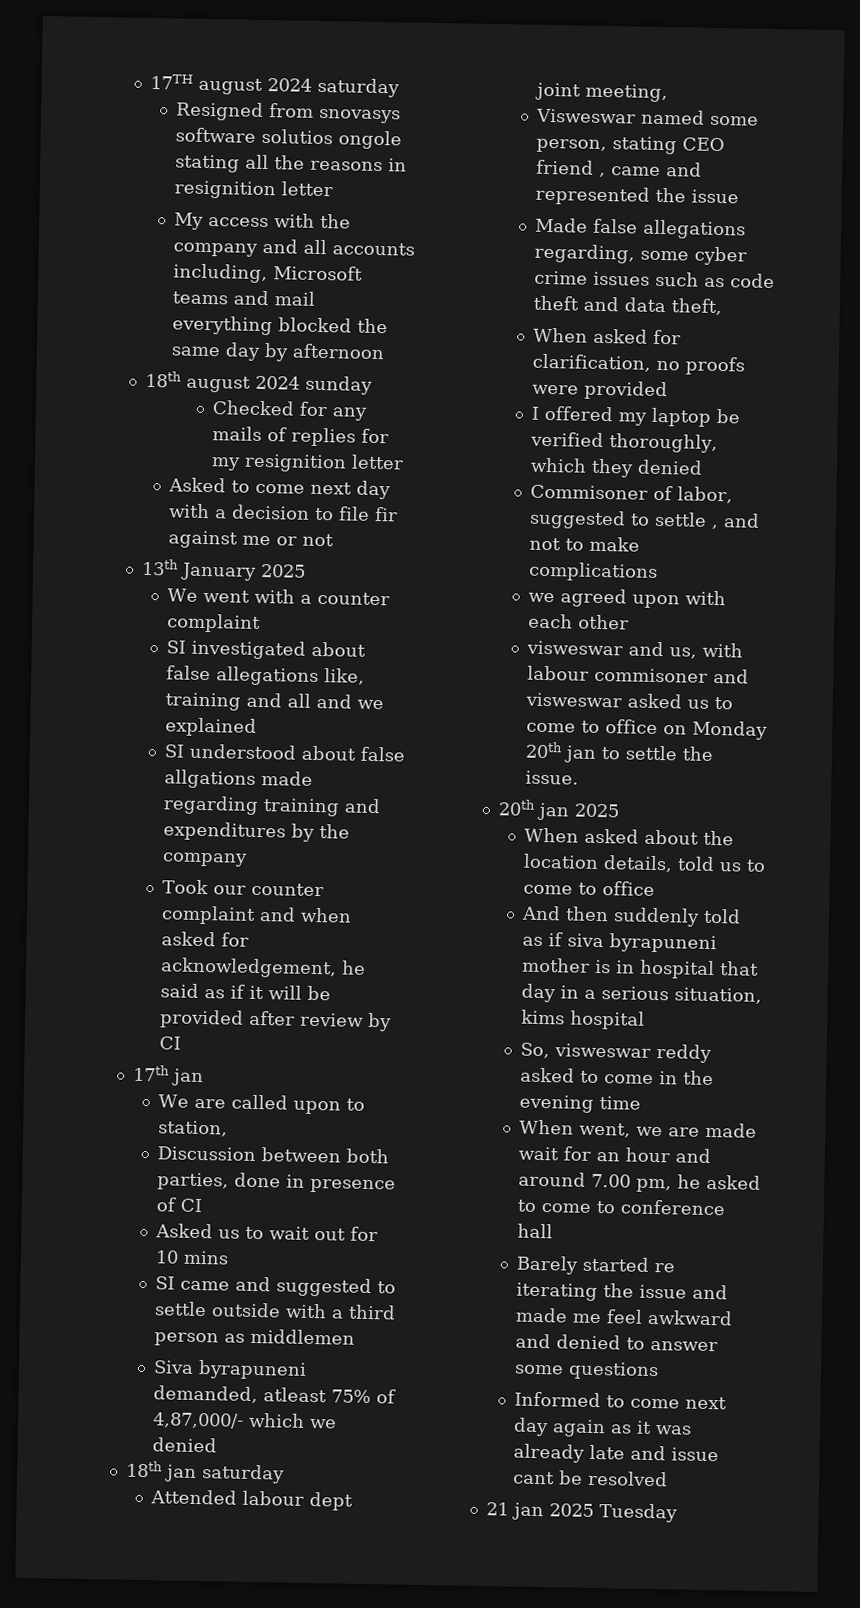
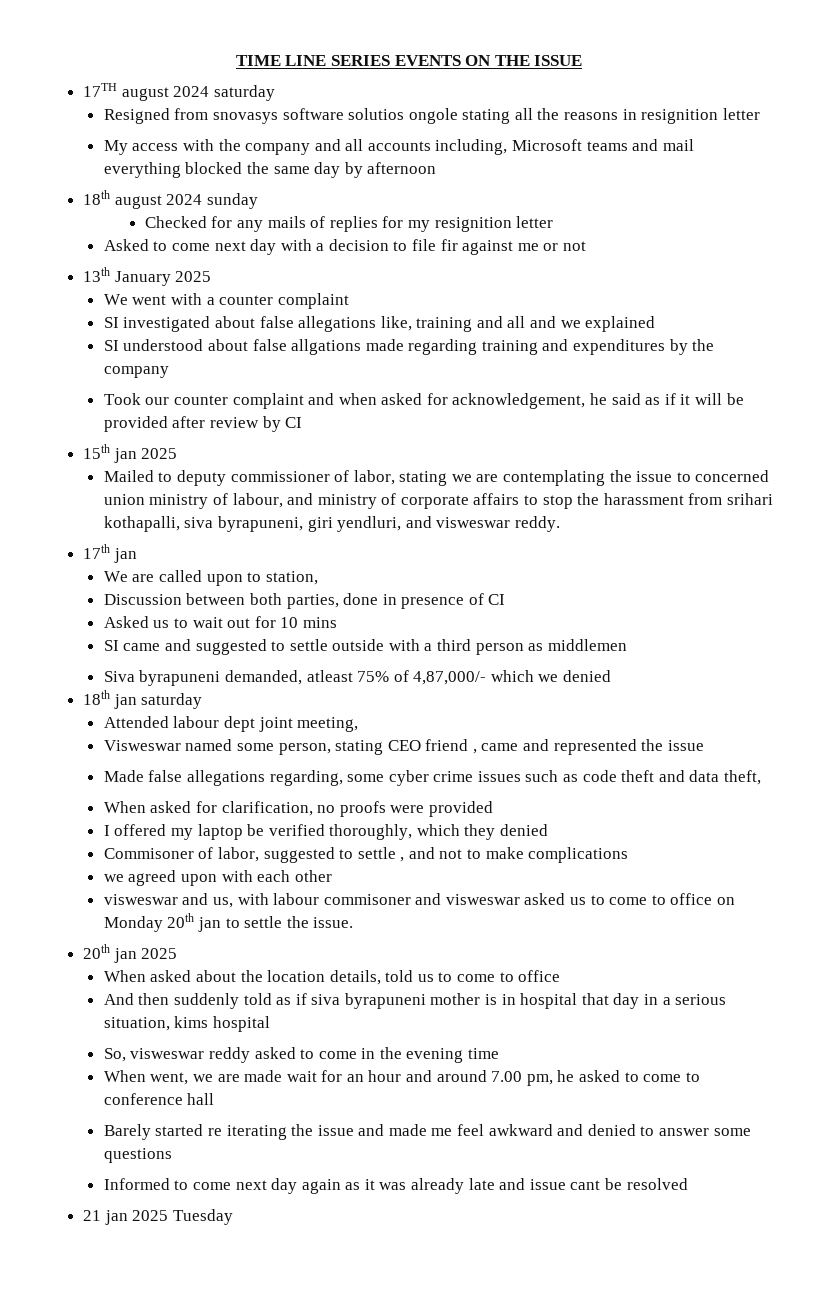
+ TIME LINE SERIES EVENTS ON THE ISSUE
+ 15th jan 2025
+ Mailed to deputy commissioner of labor, stating we are contemplating the issue to concerned union ministry of labour, and ministry of corporate affairs to stop the harassment from srihari kothapalli, siva byrapuneni, giri yendluri, and visweswar reddy.

